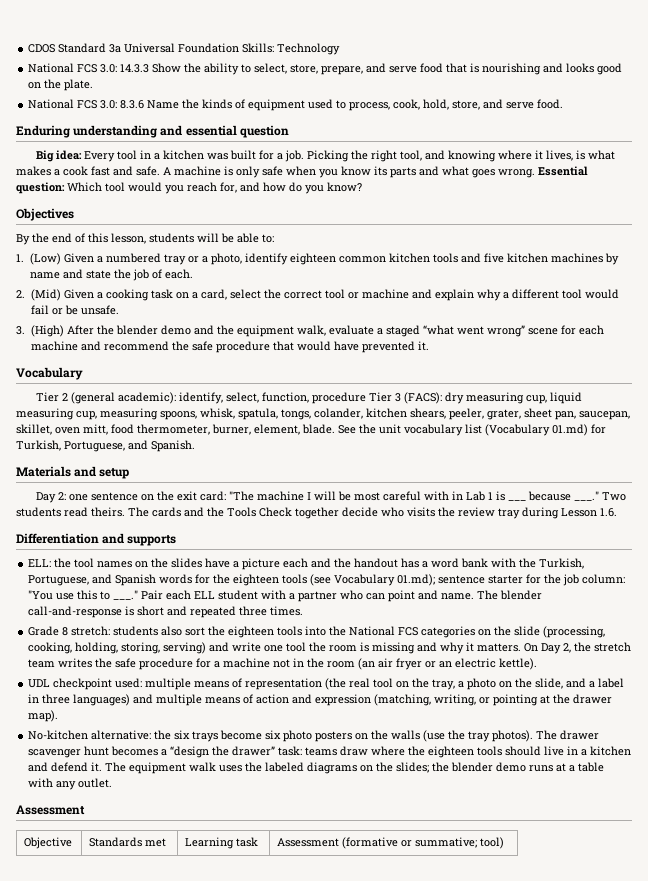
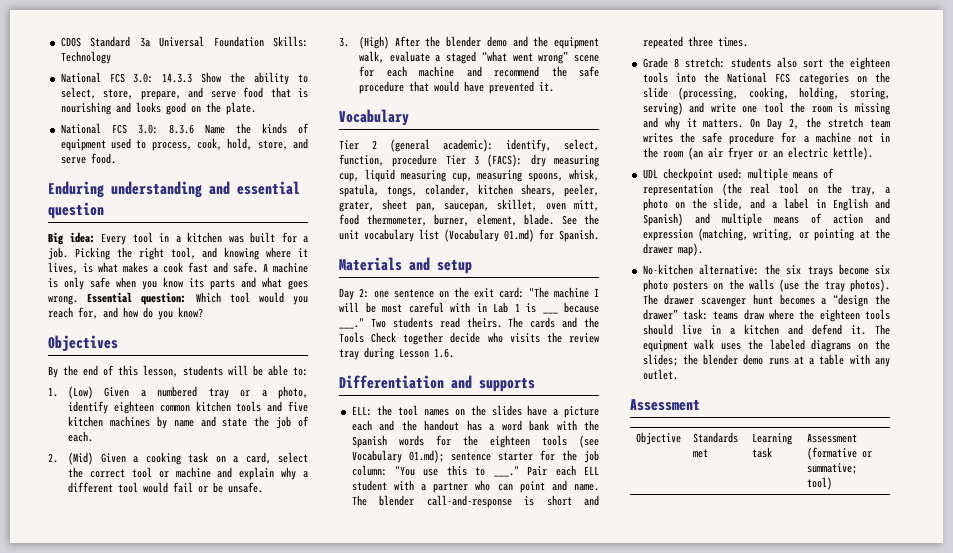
- See the unit vocabulary list (Vocabulary 01.md) for Turkish, Portuguese, and Spanish.
+ See the unit vocabulary list (Vocabulary 01.md) for Spanish.
- ELL: the tool names on the slides have a picture each and the handout has a word bank with the Turkish, Portuguese, and Spanish words for the eighteen tools (see Vocabulary 01.md); sentence starter for the job column: "You use this to ___."
+ ELL: the tool names on the slides have a picture each and the handout has a word bank with the Spanish words for the eighteen tools (see Vocabulary 01.md); sentence starter for the job column: "You use this to ___."
- UDL checkpoint used: multiple means of representation (the real tool on the tray, a photo on the slide, and a label in three languages) and multiple means of action and expression (matching, writing, or pointing at the drawer map).
+ UDL checkpoint used: multiple means of representation (the real tool on the tray, a photo on the slide, and a label in English and Spanish) and multiple means of action and expression (matching, writing, or pointing at the drawer map).

